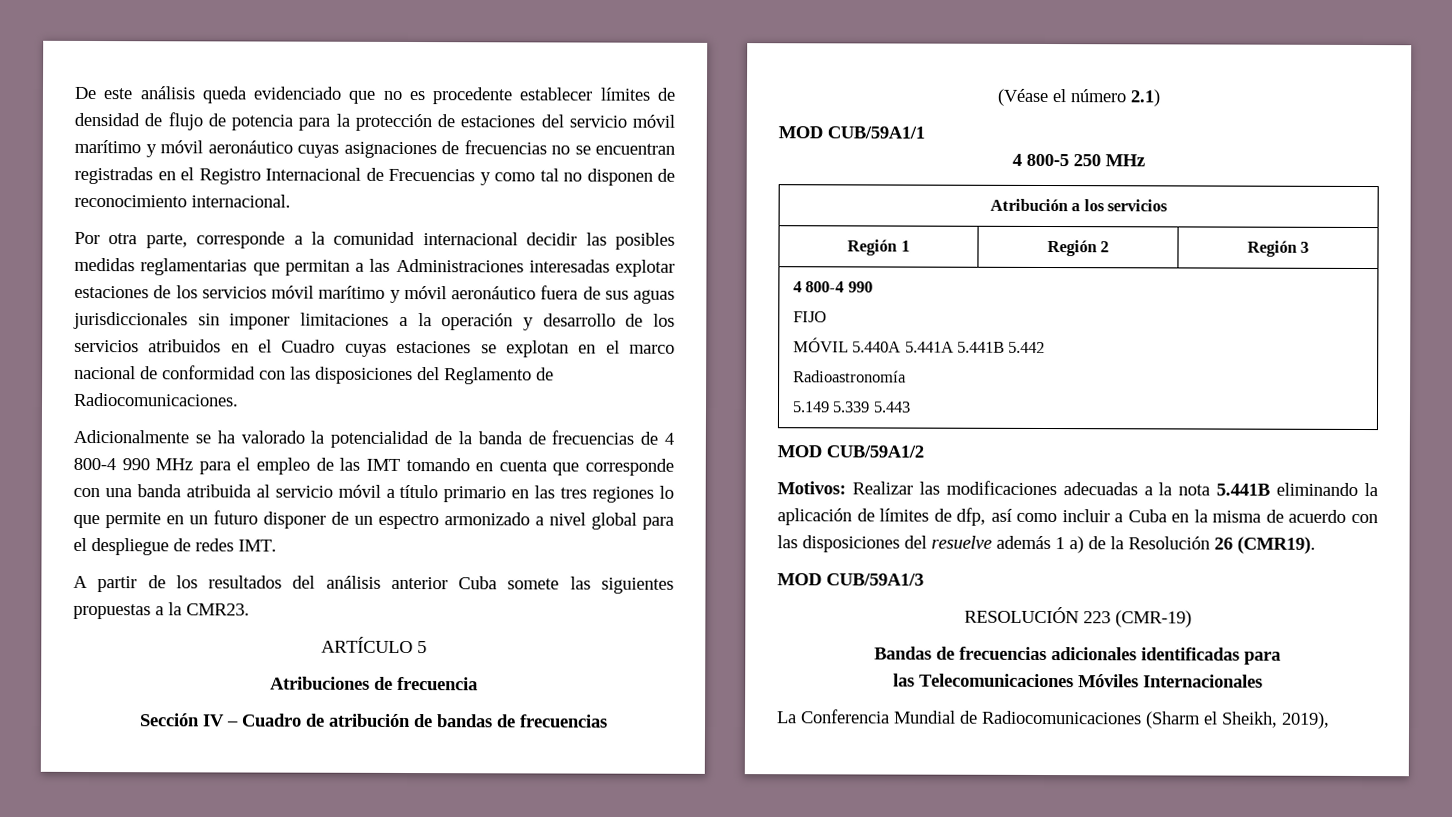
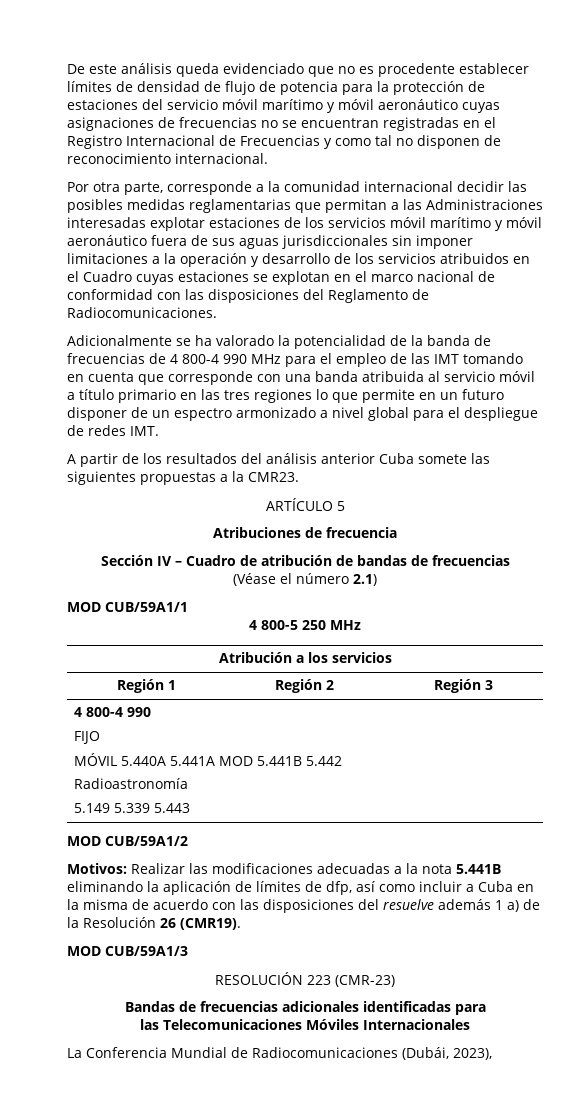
  Región 1 | Región 2 | Región 3
  4 800-4 990
  FIJO
- MÓVIL 5.440A 5.441A 5.441B 5.442
+ MÓVIL 5.440A 5.441A MOD 5.441B 5.442
- RESOLUCIÓN 223 (CMR-19)
+ RESOLUCIÓN 223 (CMR-23)
- La Conferencia Mundial de Radiocomunicaciones (Sharm el Sheikh, 2019),
+ La Conferencia Mundial de Radiocomunicaciones (Dubái, 2023),

